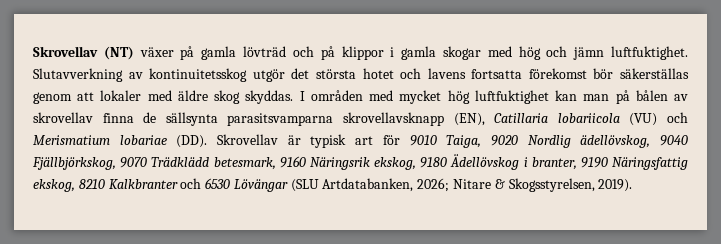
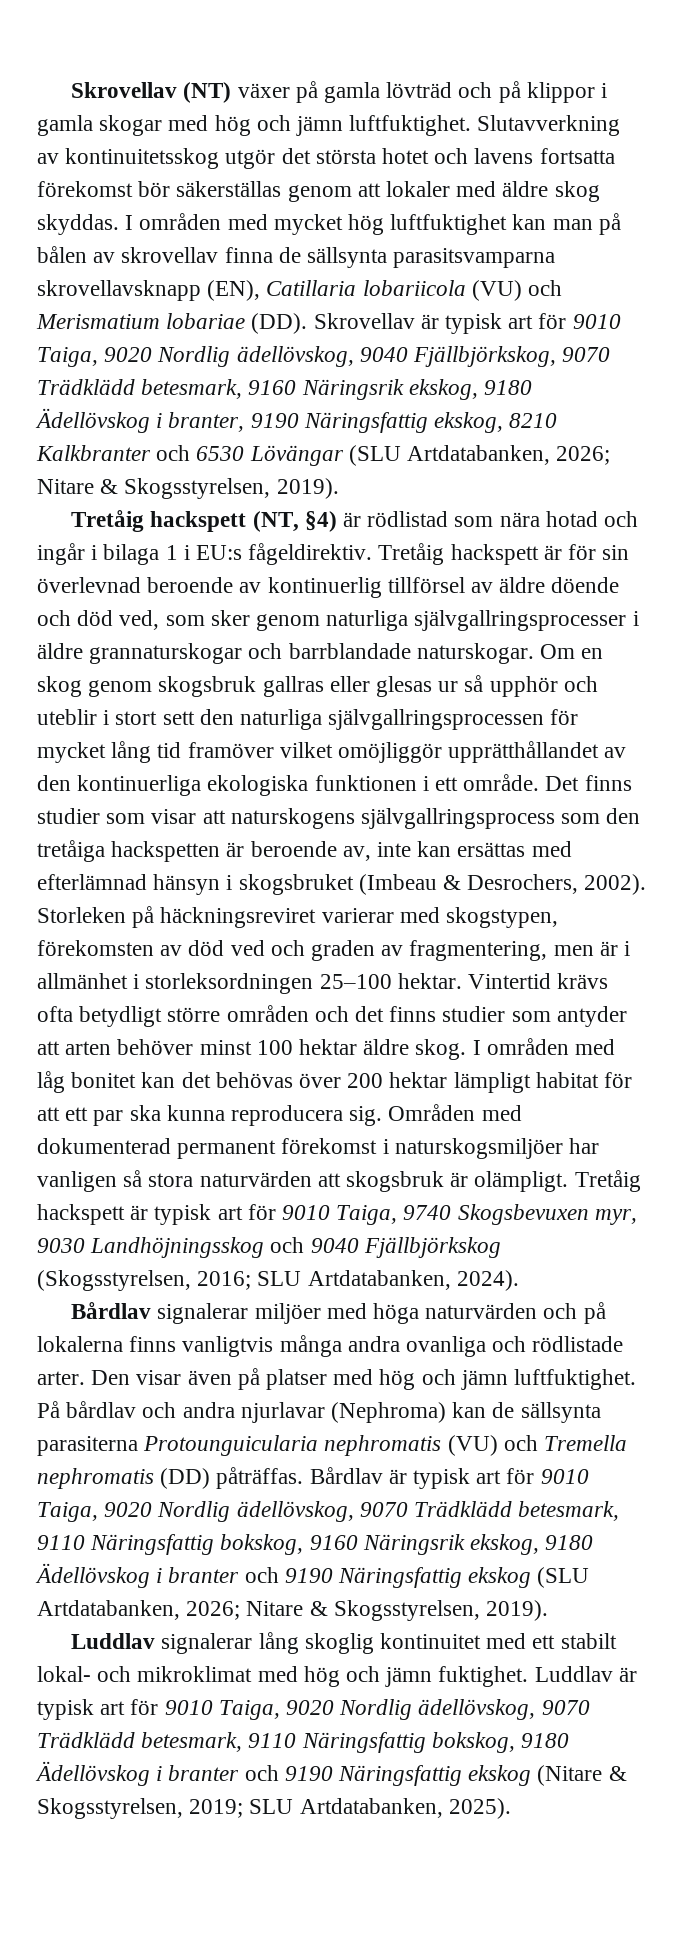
+ Tretåig hackspett (NT, §4) är rödlistad som nära hotad och ingår i bilaga 1 i EU:s fågeldirektiv. Tretåig hackspett är för sin överlevnad beroende av kontinuerlig tillförsel av äldre döende och död ved, som sker genom naturliga självgallringsprocesser i äldre grannaturskogar och barrblandade naturskogar. Om en skog genom skogsbruk gallras eller glesas ur så upphör och uteblir i stort sett den naturliga självgallringsprocessen för mycket lång tid framöver vilket omöjliggör upprätthållandet av den kontinuerliga ekologiska funktionen i ett område. Det finns studier som visar att naturskogens självgallringsprocess som den tretåiga hackspetten är beroende av, inte kan ersättas med efterlämnad hänsyn i skogsbruket (Imbeau & Desrochers, 2002). Storleken på häckningsreviret varierar med skogstypen, förekomsten av död ved och graden av fragmentering, men är i allmänhet i storleksordningen 25–100 hektar. Vintertid krävs ofta betydligt större områden och det finns studier som antyder att arten behöver minst 100 hektar äldre skog. I områden med låg bonitet kan det behövas över 200 hektar lämpligt habitat för att ett par ska kunna reproducera sig. Områden med dokumenterad permanent förekomst i naturskogsmiljöer har vanligen så stora naturvärden att skogsbruk är olämpligt. Tretåig hackspett är typisk art för 9010 Taiga, 9740 Skogsbevuxen myr, 9030 Landhöjningsskog och 9040 Fjällbjörkskog (Skogsstyrelsen, 2016; SLU Artdatabanken, 2024).
+ Bårdlav signalerar miljöer med höga naturvärden och på lokalerna finns vanligtvis många andra ovanliga och rödlistade arter. Den visar även på platser med hög och jämn luftfuktighet. På bårdlav och andra njurlavar (Nephroma) kan de sällsynta parasiterna Protounguicularia nephromatis (VU) och Tremella nephromatis (DD) påträffas. Bårdlav är typisk art för 9010 Taiga, 9020 Nordlig ädellövskog, 9070 Trädklädd betesmark, 9110 Näringsfattig bokskog, 9160 Näringsrik ekskog, 9180 Ädellövskog i branter och 9190 Näringsfattig ekskog (SLU Artdatabanken, 2026; Nitare & Skogsstyrelsen, 2019).
+ Luddlav signalerar lång skoglig kontinuitet med ett stabilt lokal- och mikroklimat med hög och jämn fuktighet. Luddlav är typisk art för 9010 Taiga, 9020 Nordlig ädellövskog, 9070 Trädklädd betesmark, 9110 Näringsfattig bokskog, 9180 Ädellövskog i branter och 9190 Näringsfattig ekskog (Nitare & Skogsstyrelsen, 2019; SLU Artdatabanken, 2025).

